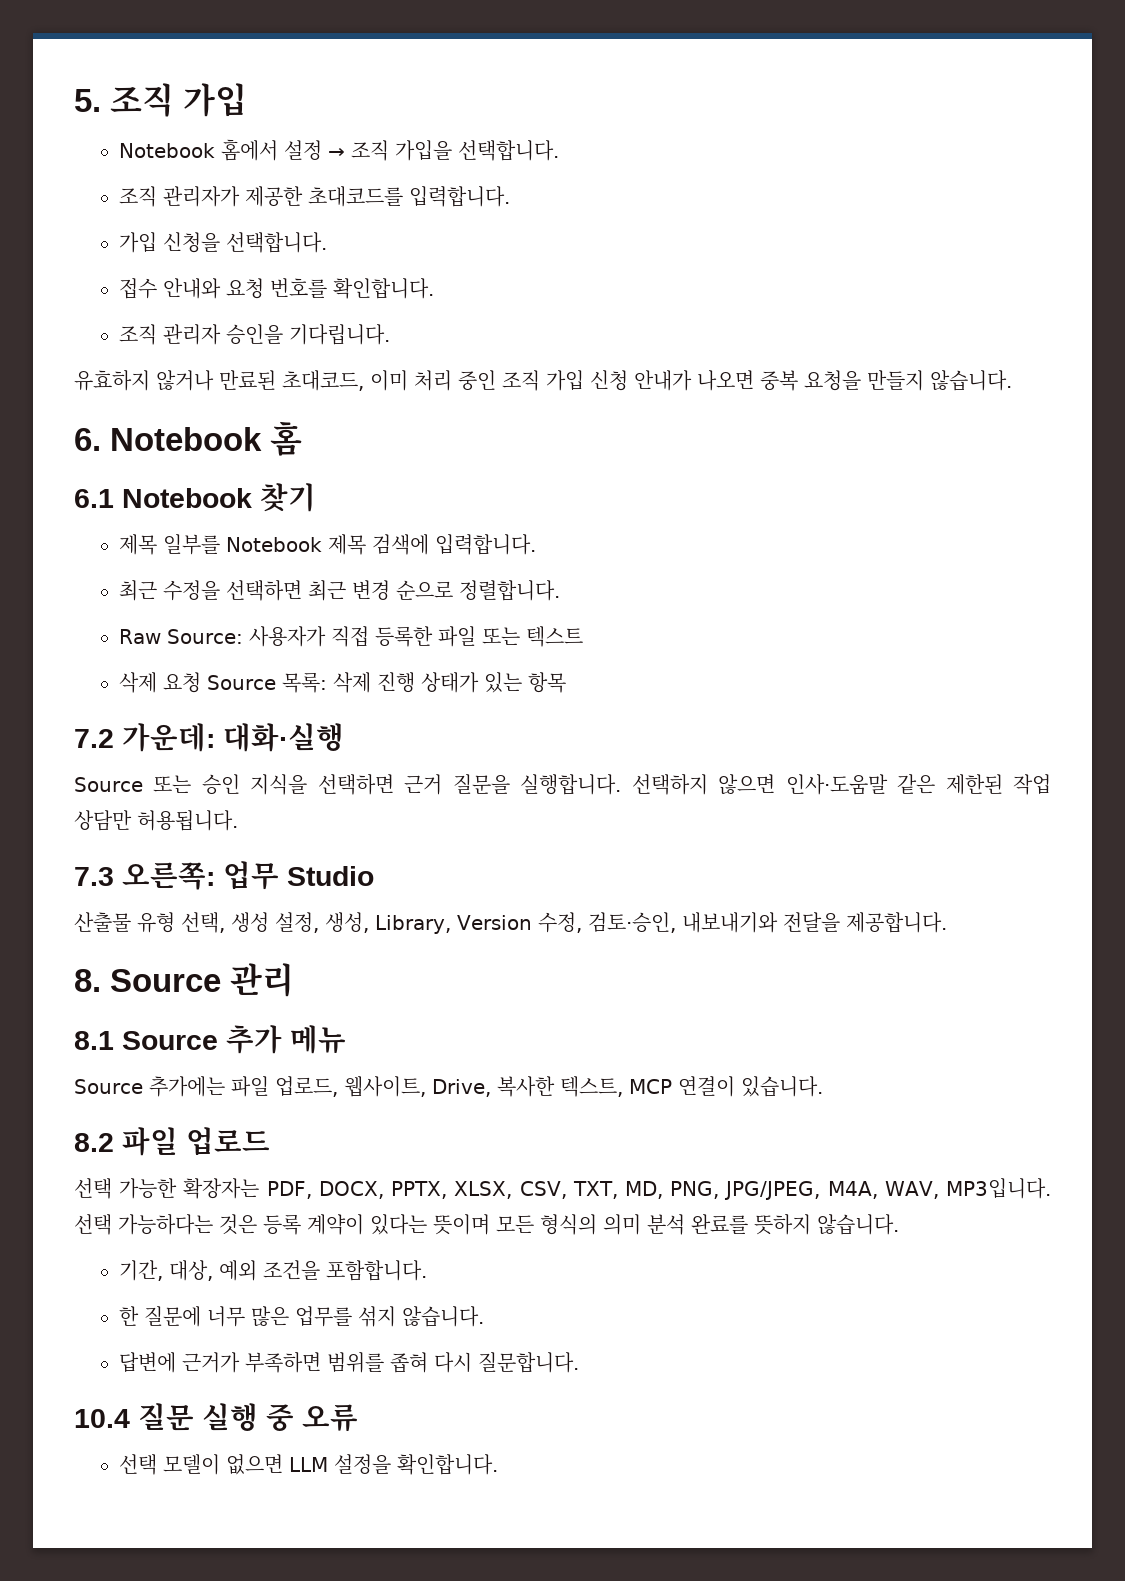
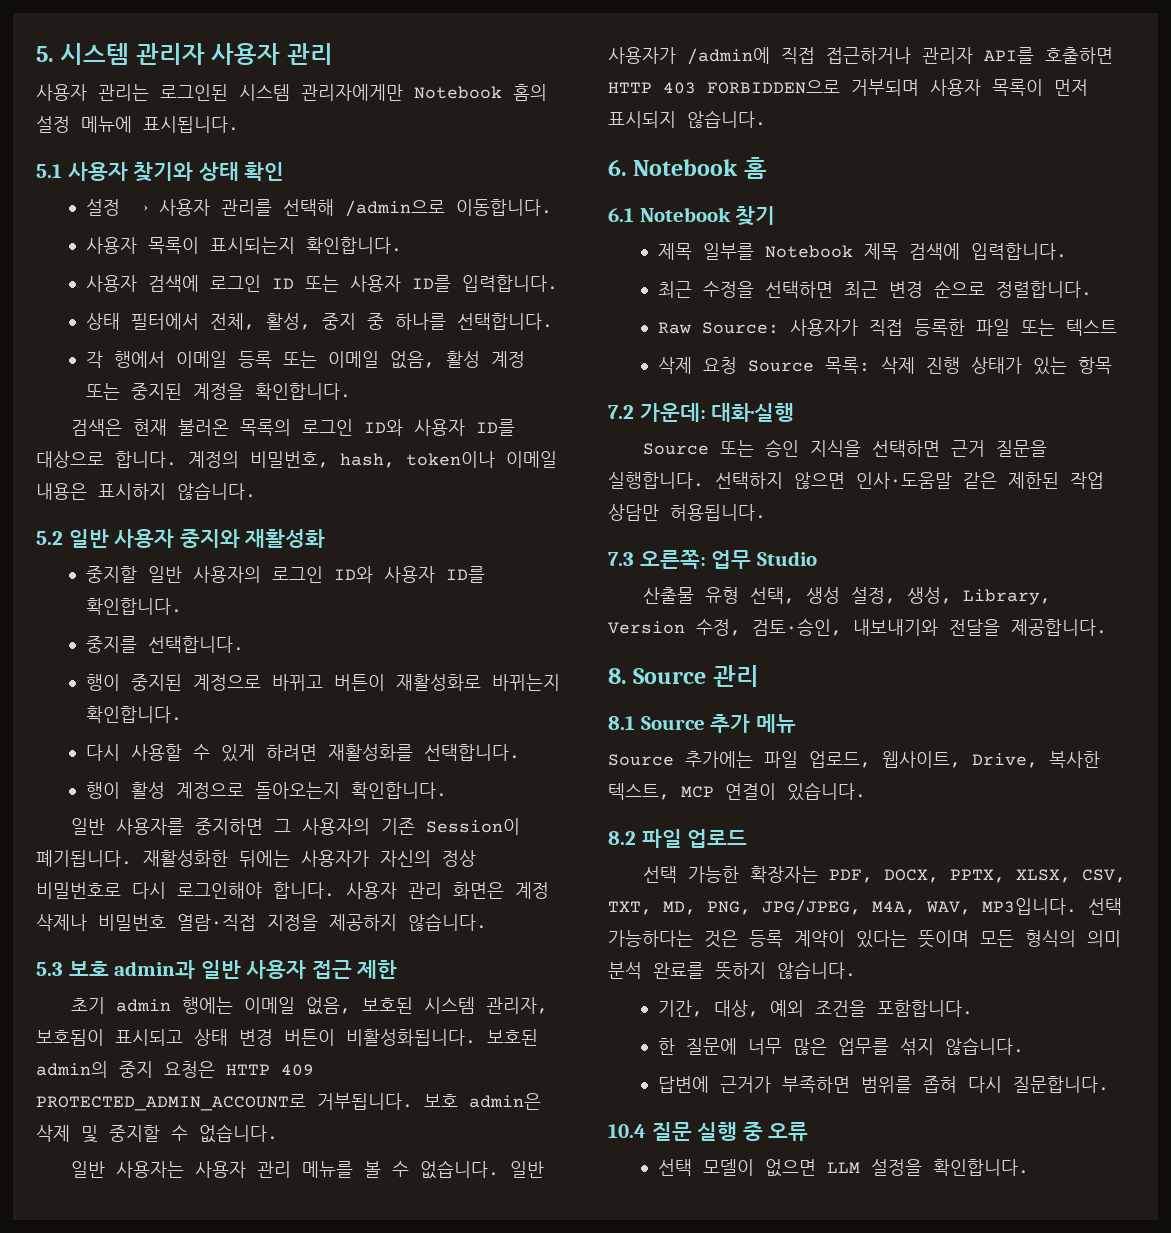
- 5. 조직 가입
- Notebook 홈에서 설정 → 조직 가입을 선택합니다.
- 조직 관리자가 제공한 초대코드를 입력합니다.
- 가입 신청을 선택합니다.
- 접수 안내와 요청 번호를 확인합니다.
- 조직 관리자 승인을 기다립니다.
- 유효하지 않거나 만료된 초대코드, 이미 처리 중인 조직 가입 신청 안내가 나오면 중복 요청을 만들지 않습니다.
+ 5. 시스템 관리자 사용자 관리
+ 사용자 관리는 로그인된 시스템 관리자에게만 Notebook 홈의 설정 메뉴에 표시됩니다.
+ 5.1 사용자 찾기와 상태 확인
+ 설정 → 사용자 관리를 선택해 /admin으로 이동합니다.
+ 사용자 목록이 표시되는지 확인합니다.
+ 사용자 검색에 로그인 ID 또는 사용자 ID를 입력합니다.
+ 상태 필터에서 전체, 활성, 중지 중 하나를 선택합니다.
+ 각 행에서 이메일 등록 또는 이메일 없음, 활성 계정 또는 중지된 계정을 확인합니다.
+ 검색은 현재 불러온 목록의 로그인 ID와 사용자 ID를 대상으로 합니다. 계정의 비밀번호, hash, token이나 이메일 내용은 표시하지 않습니다.
+ 5.2 일반 사용자 중지와 재활성화
+ 중지할 일반 사용자의 로그인 ID와 사용자 ID를 확인합니다.
+ 중지를 선택합니다.
+ 행이 중지된 계정으로 바뀌고 버튼이 재활성화로 바뀌는지 확인합니다.
+ 다시 사용할 수 있게 하려면 재활성화를 선택합니다.
+ 행이 활성 계정으로 돌아오는지 확인합니다.
+ 일반 사용자를 중지하면 그 사용자의 기존 Session이 폐기됩니다. 재활성화한 뒤에는 사용자가 자신의 정상 비밀번호로 다시 로그인해야 합니다. 사용자 관리 화면은 계정 삭제나 비밀번호 열람·직접 지정을 제공하지 않습니다.
+ 5.3 보호 admin과 일반 사용자 접근 제한
+ 초기 admin 행에는 이메일 없음, 보호된 시스템 관리자, 보호됨이 표시되고 상태 변경 버튼이 비활성화됩니다. 보호된 admin의 중지 요청은 HTTP 409 PROTECTED_ADMIN_ACCOUNT로 거부됩니다. 보호 admin은 삭제 및 중지할 수 없습니다.
+ 일반 사용자는 사용자 관리 메뉴를 볼 수 없습니다. 일반 사용자가 /admin에 직접 접근하거나 관리자 API를 호출하면 HTTP 403 FORBIDDEN으로 거부되며 사용자 목록이 먼저 표시되지 않습니다.

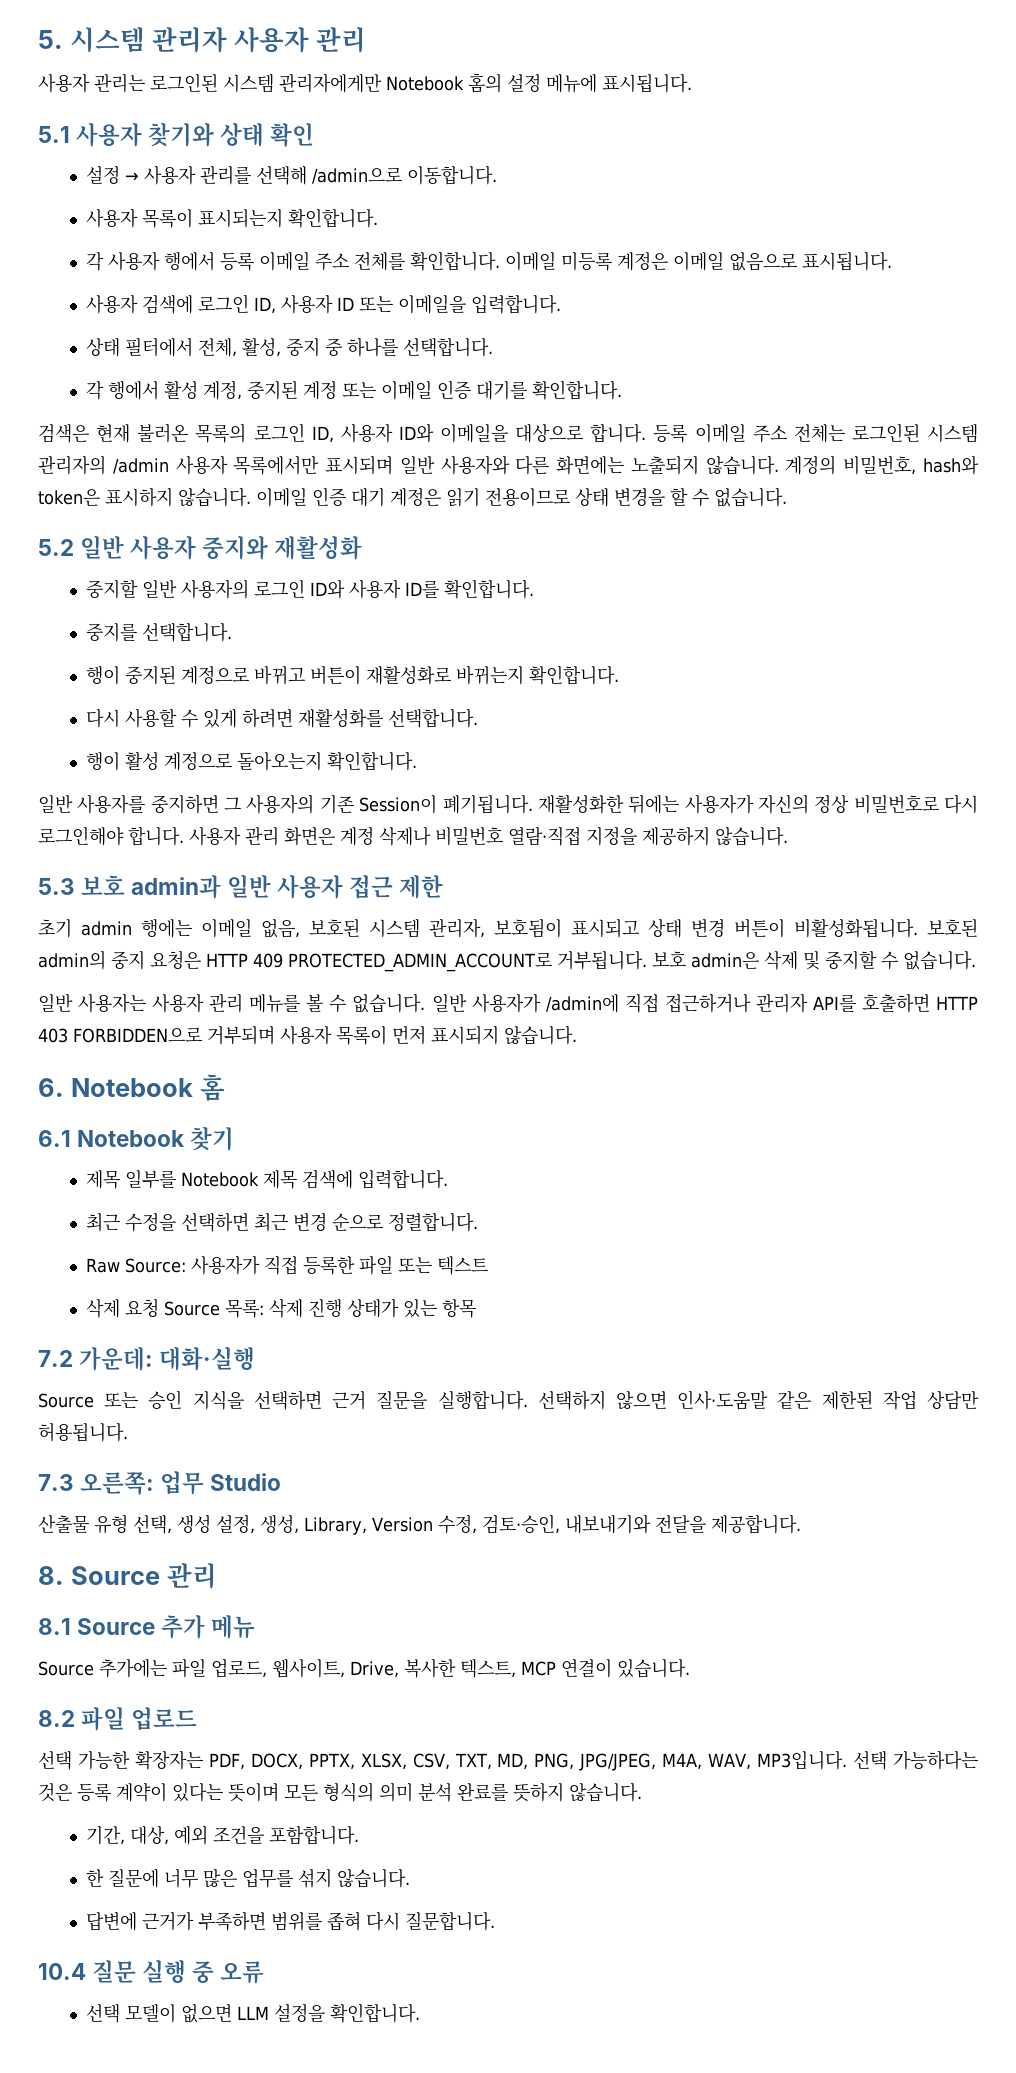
- 사용자 검색에 로그인 ID 또는 사용자 ID를 입력합니다.
+ 각 사용자 행에서 등록 이메일 주소 전체를 확인합니다. 이메일 미등록 계정은 이메일 없음으로 표시됩니다.
+ 사용자 검색에 로그인 ID, 사용자 ID 또는 이메일을 입력합니다.
- 각 행에서 이메일 등록 또는 이메일 없음, 활성 계정 또는 중지된 계정을 확인합니다.
+ 각 행에서 활성 계정, 중지된 계정 또는 이메일 인증 대기를 확인합니다.
- 검색은 현재 불러온 목록의 로그인 ID와 사용자 ID를 대상으로 합니다. 계정의 비밀번호, hash, token이나 이메일 내용은 표시하지 않습니다.
+ 검색은 현재 불러온 목록의 로그인 ID, 사용자 ID와 이메일을 대상으로 합니다. 등록 이메일 주소 전체는 로그인된 시스템 관리자의 /admin 사용자 목록에서만 표시되며 일반 사용자와 다른 화면에는 노출되지 않습니다. 계정의 비밀번호, hash와 token은 표시하지 않습니다. 이메일 인증 대기 계정은 읽기 전용이므로 상태 변경을 할 수 없습니다.

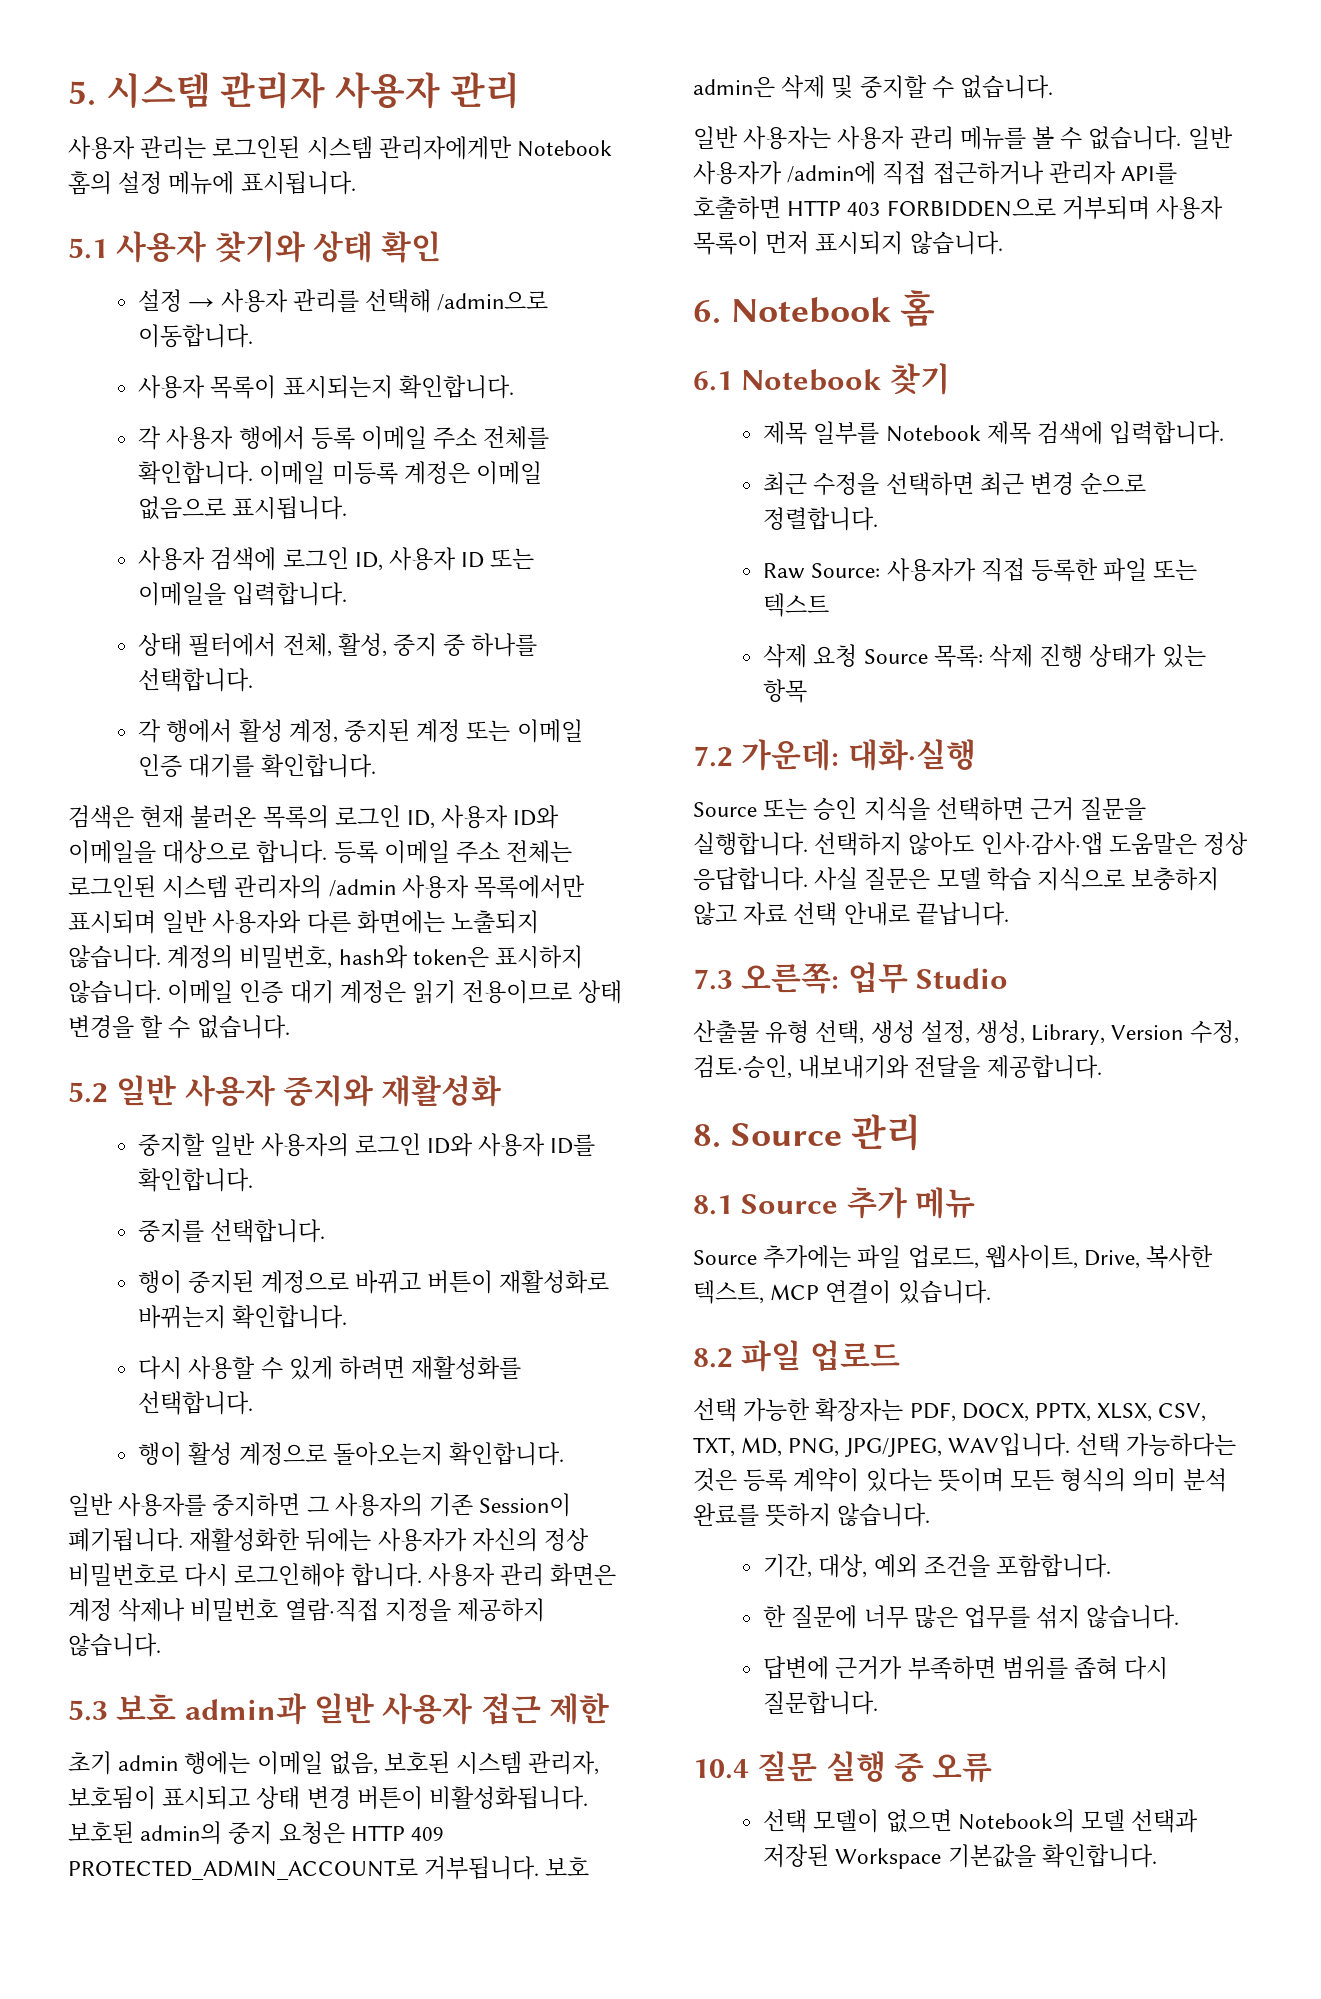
- 선택하지 않으면 인사·도움말 같은 제한된 작업 상담만 허용됩니다.
+ 선택하지 않아도 인사·감사·앱 도움말은 정상 응답합니다. 사실 질문은 모델 학습 지식으로 보충하지 않고 자료 선택 안내로 끝납니다.
- 선택 가능한 확장자는 PDF, DOCX, PPTX, XLSX, CSV, TXT, MD, PNG, JPG/JPEG, M4A, WAV, MP3입니다.
+ 선택 가능한 확장자는 PDF, DOCX, PPTX, XLSX, CSV, TXT, MD, PNG, JPG/JPEG, WAV입니다.
- 선택 모델이 없으면 LLM 설정을 확인합니다.
+ 선택 모델이 없으면 Notebook의 모델 선택과 저장된 Workspace 기본값을 확인합니다.

